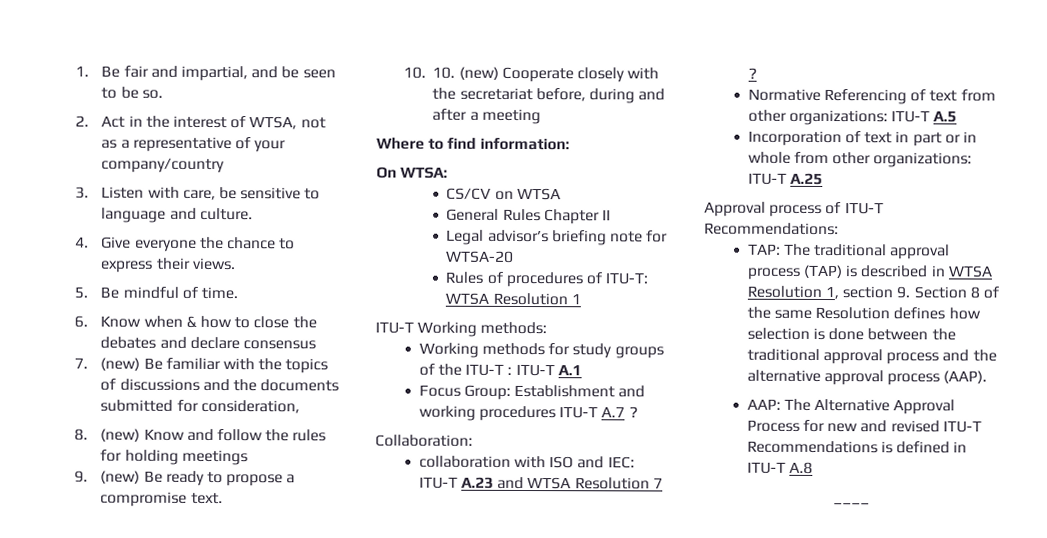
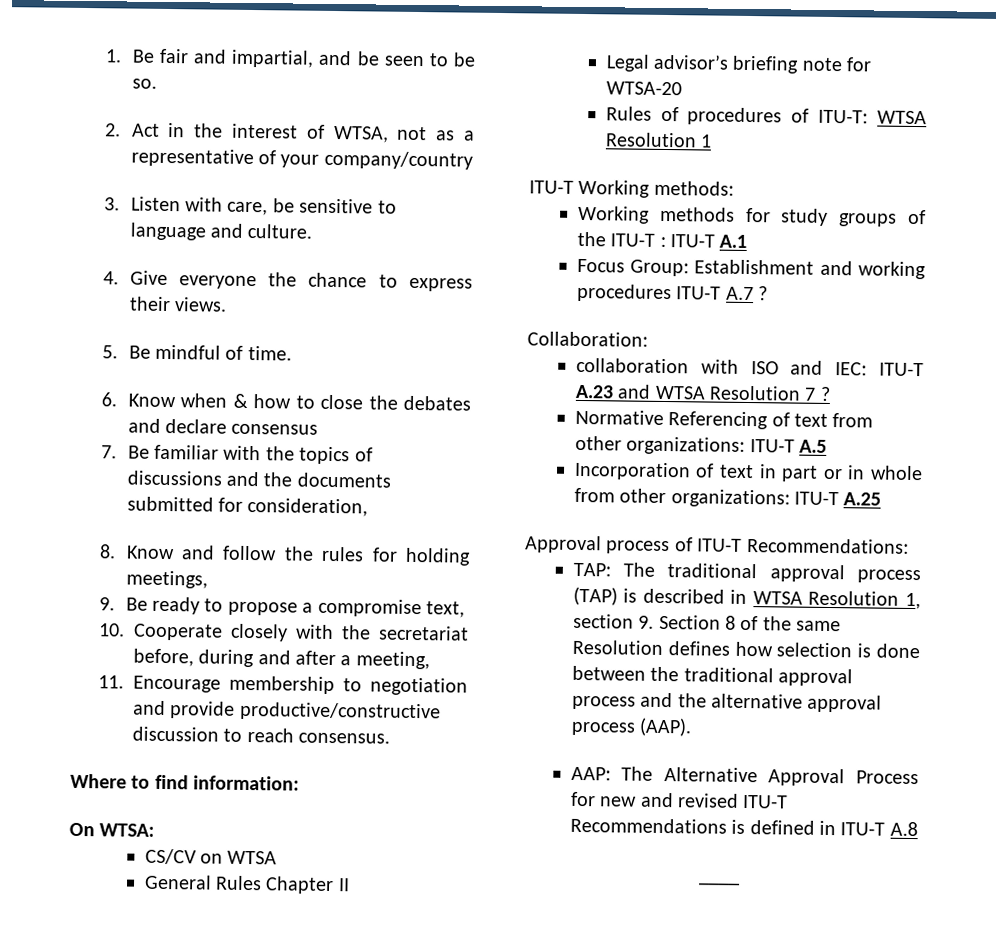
- 7. (new) Be familiar with the topics of discussions and the documents submitted for consideration,
+ 7. Be familiar with the topics of discussions and the documents submitted for consideration,
- 8. (new) Know and follow the rules for holding meetings
- 9. (new) Be ready to propose a compromise text.
- 10. 10. (new) Cooperate closely with the secretariat before, during and after a meeting
+ 8. Know and follow the rules for holding meetings,
+ 9. Be ready to propose a compromise text,
+ 10. Cooperate closely with the secretariat before, during and after a meeting,
+ 11. Encourage membership to negotiation and provide productive/constructive discussion to reach consensus.

